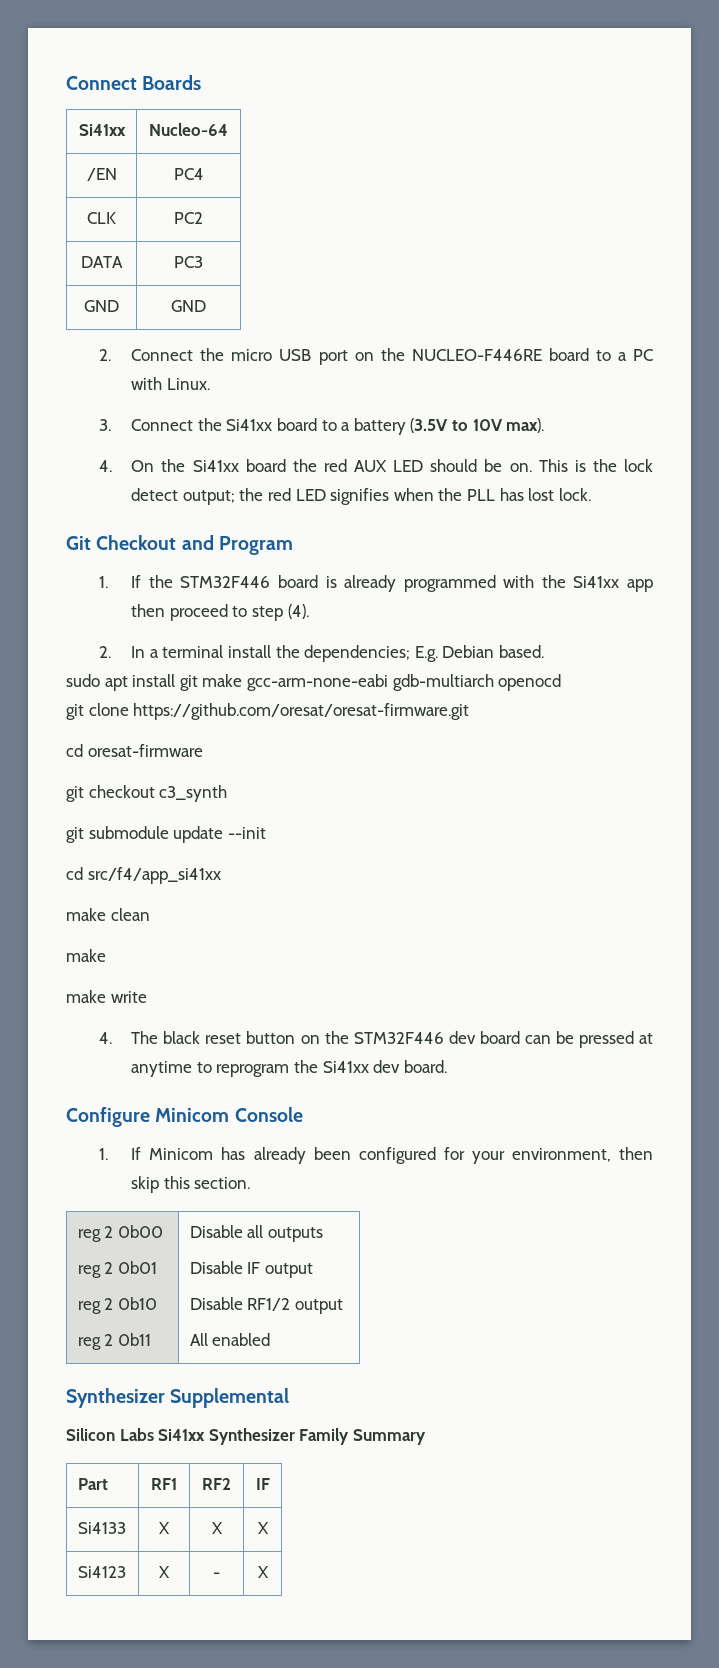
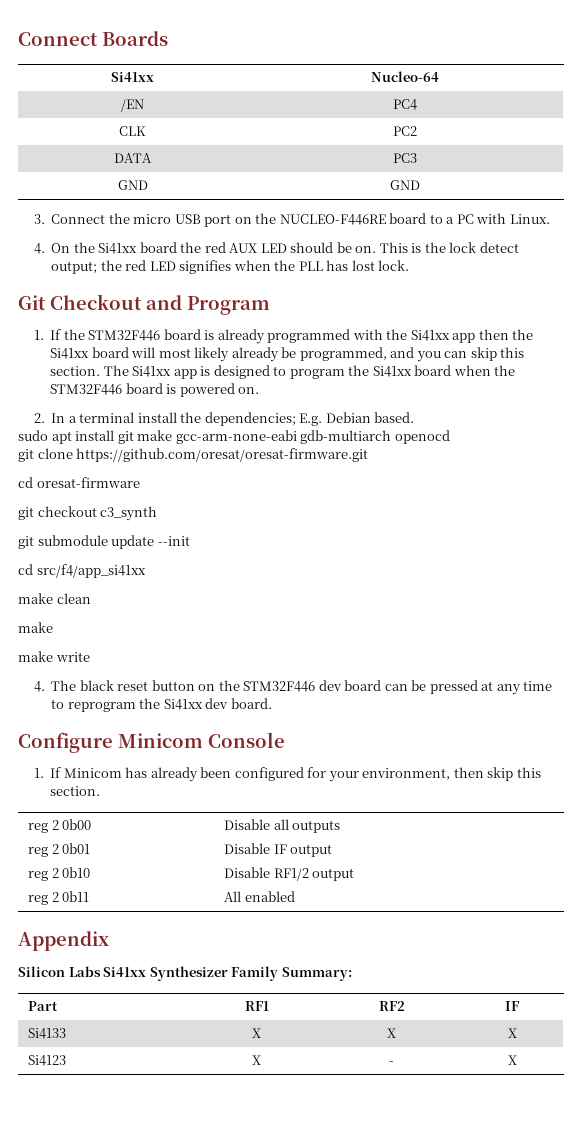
- 2. Connect the micro USB port on the NUCLEO-F446RE board to a PC with Linux.
+ 3. Connect the micro USB port on the NUCLEO-F446RE board to a PC with Linux.
- 3. Connect the Si41xx board to a battery (3.5V to 10V max).
- 1. If the STM32F446 board is already programmed with the Si41xx app then proceed to step (4).
+ 1. If the STM32F446 board is already programmed with the Si41xx app then the Si41xx board will most likely already be programmed, and you can skip this section. The Si41xx app is designed to program the Si41xx board when the STM32F446 board is powered on.
- 4. The black reset button on the STM32F446 dev board can be pressed at anytime to reprogram the Si41xx dev board.
+ 4. The black reset button on the STM32F446 dev board can be pressed at any time to reprogram the Si41xx dev board.
- Synthesizer Supplemental
+ Appendix
- Silicon Labs Si41xx Synthesizer Family Summary
+ Silicon Labs Si41xx Synthesizer Family Summary:

